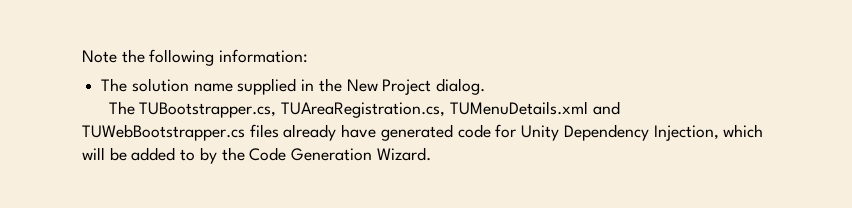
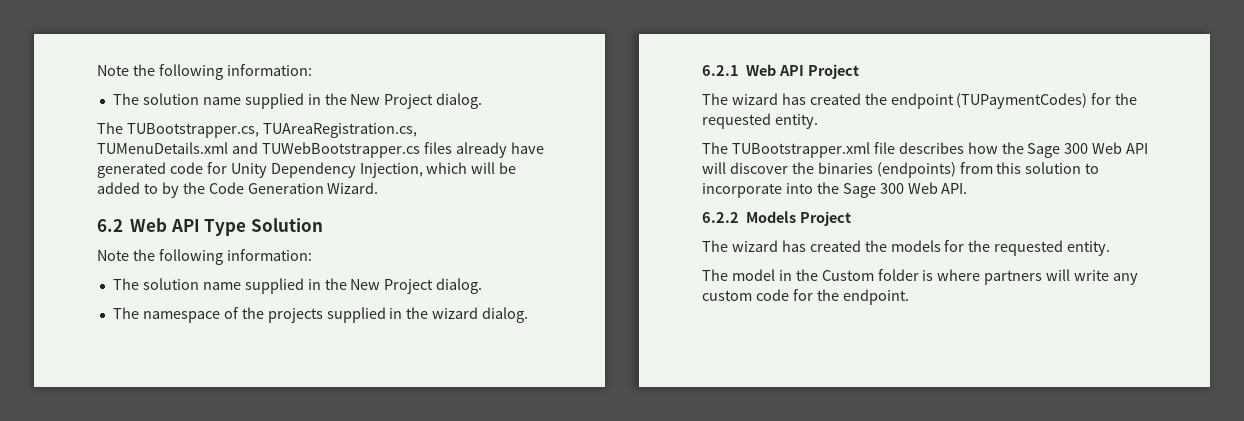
+ 6.2 Web API Type Solution
+ Note the following information:
+ The solution name supplied in the New Project dialog.
+ The namespace of the projects supplied in the wizard dialog.
+ 6.2.1 Web API Project
+ The wizard has created the endpoint (TUPaymentCodes) for the requested entity.
+ The TUBootstrapper.xml file describes how the Sage 300 Web API will discover the binaries (endpoints) from this solution to incorporate into the Sage 300 Web API.
+ 6.2.2 Models Project
+ The wizard has created the models for the requested entity.
+ The model in the Custom folder is where partners will write any custom code for the endpoint.

